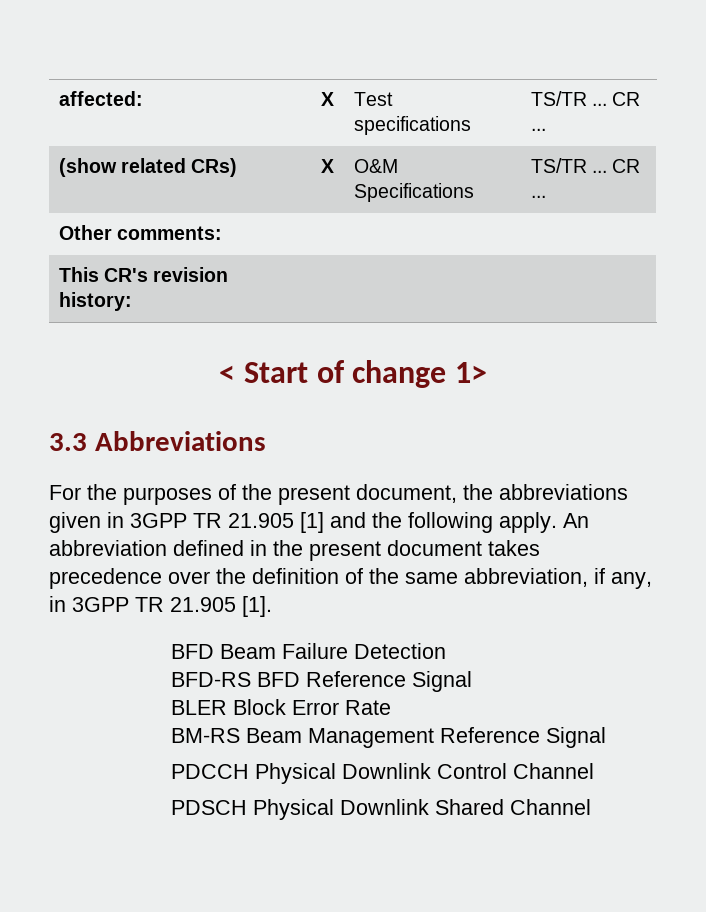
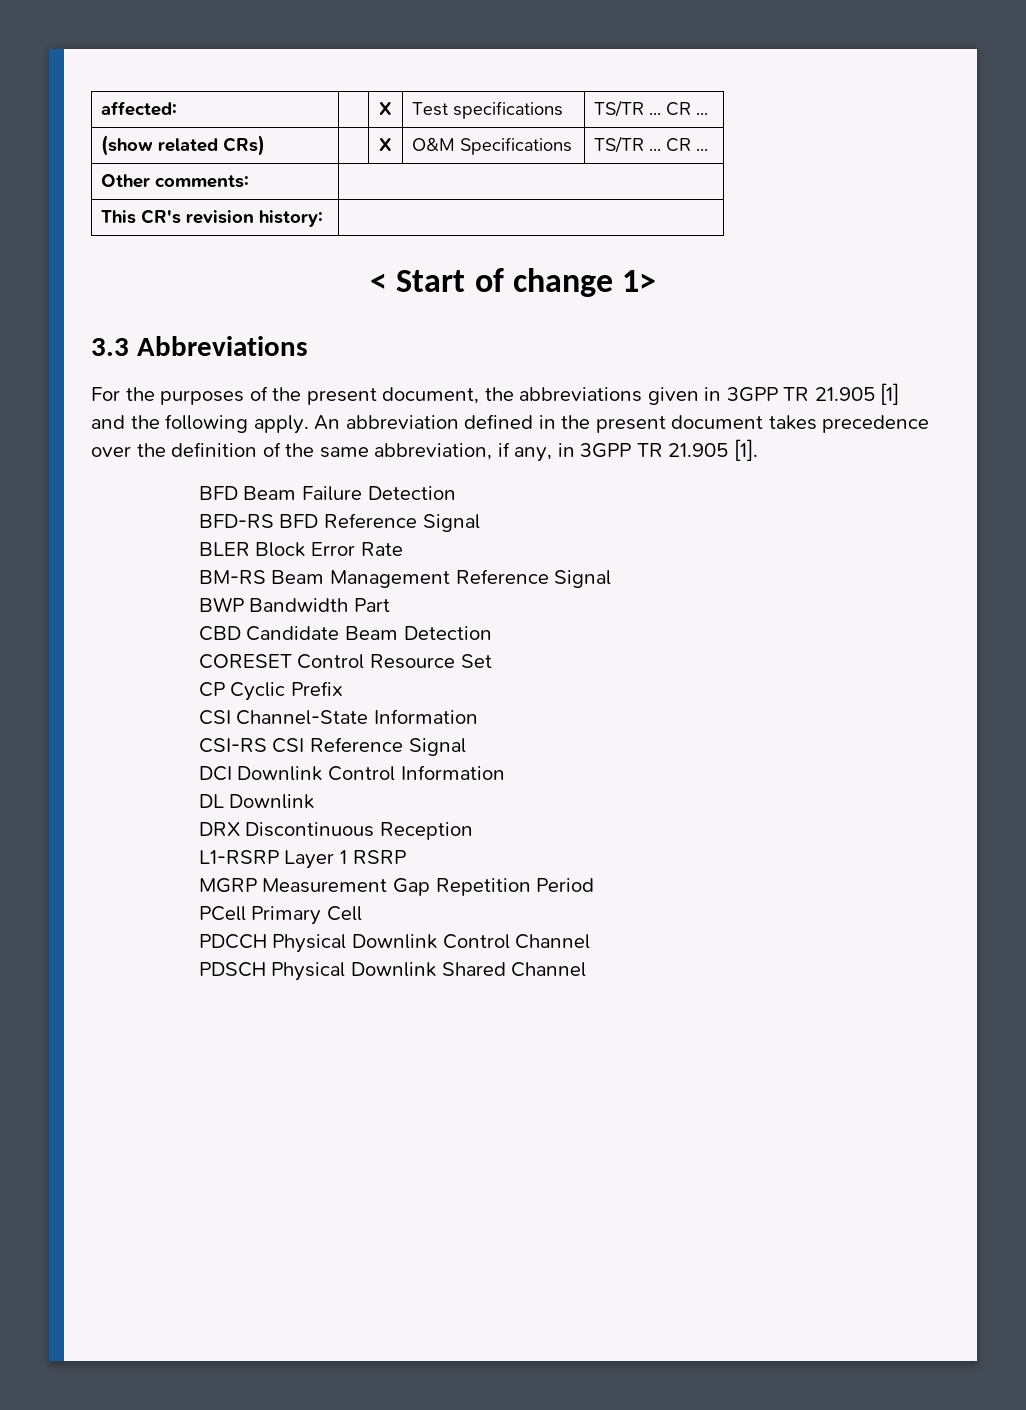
+ BWP Bandwidth Part
+ CBD Candidate Beam Detection
+ CORESET Control Resource Set
+ CP Cyclic Prefix
+ CSI Channel-State Information
+ CSI-RS CSI Reference Signal
+ DCI Downlink Control Information
+ DL Downlink
+ DRX Discontinuous Reception
+ L1-RSRP Layer 1 RSRP
+ MGRP Measurement Gap Repetition Period
+ PCell Primary Cell

